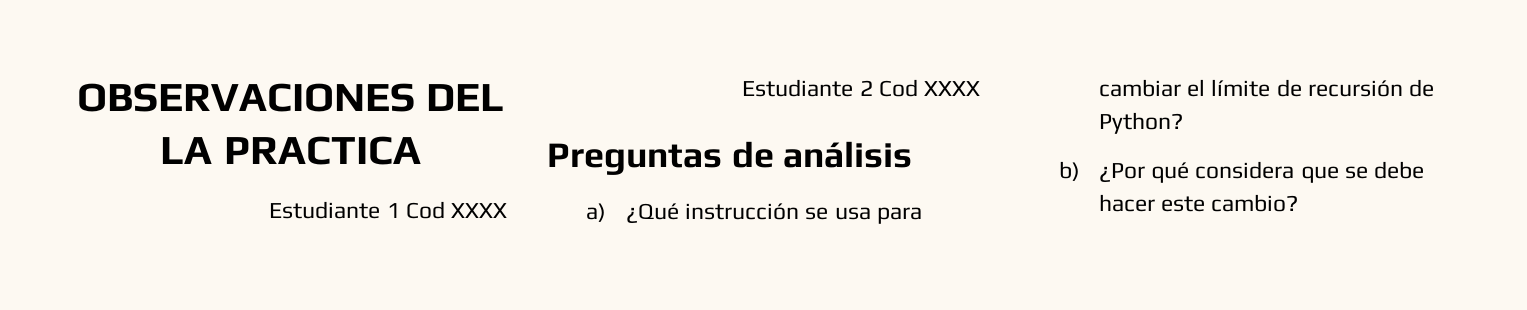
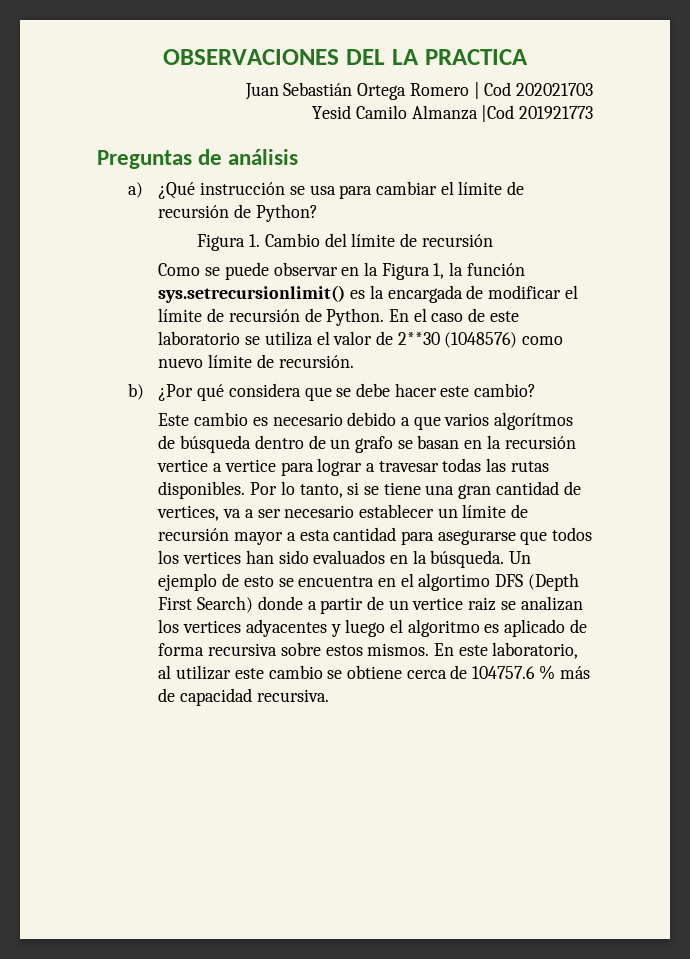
- Estudiante 1 Cod XXXX
- Estudiante 2 Cod XXXX
+ Juan Sebastián Ortega Romero | Cod 202021703
+ Yesid Camilo Almanza |Cod 201921773
+ Figura 1. Cambio del límite de recursión
+ Como se puede observar en la Figura 1, la función sys.setrecursionlimit() es la encargada de modificar el límite de recursión de Python. En el caso de este laboratorio se utiliza el valor de 2**30 (1048576) como nuevo límite de recursión.
+ Este cambio es necesario debido a que varios algorítmos de búsqueda dentro de un grafo se basan en la recursión vertice a vertice para lograr a travesar todas las rutas disponibles. Por lo tanto, si se tiene una gran cantidad de vertices, va a ser necesario establecer un límite de recursión mayor a esta cantidad para asegurarse que todos los vertices han sido evaluados en la búsqueda. Un ejemplo de esto se encuentra en el algortimo DFS (Depth First Search) donde a partir de un vertice raiz se analizan los vertices adyacentes y luego el algoritmo es aplicado de forma recursiva sobre estos mismos. En este laboratorio, al utilizar este cambio se obtiene cerca de 104757.6 % más de capacidad recursiva.

